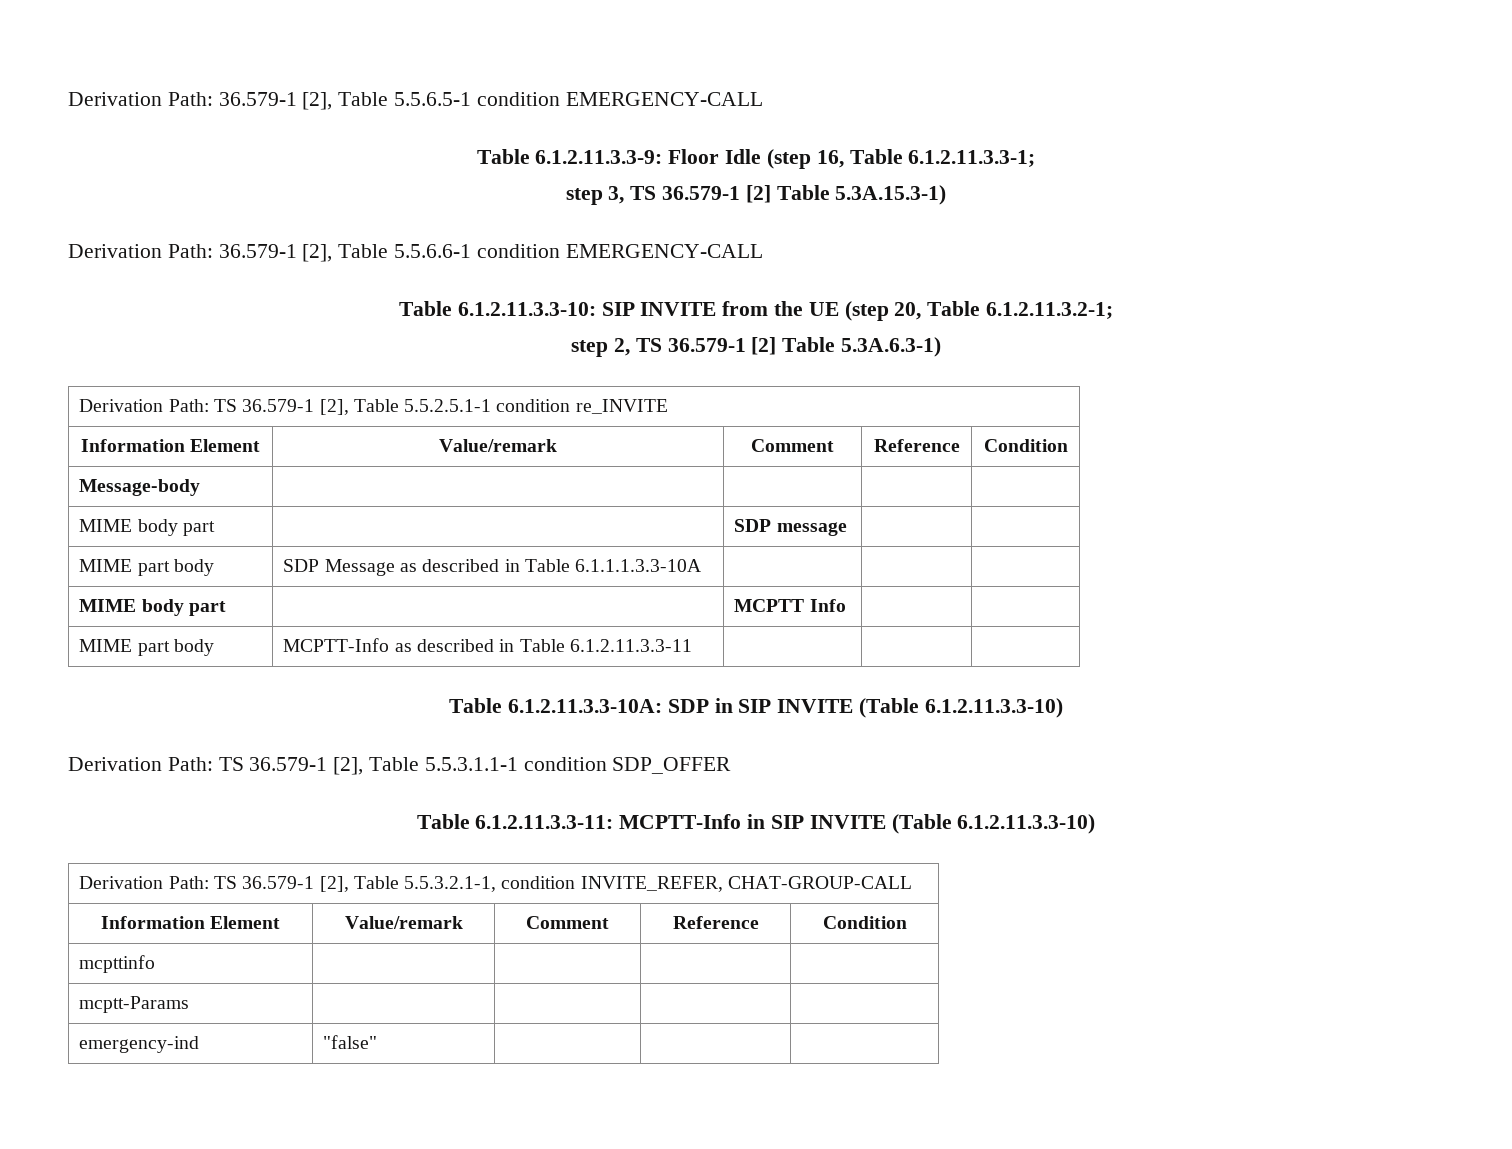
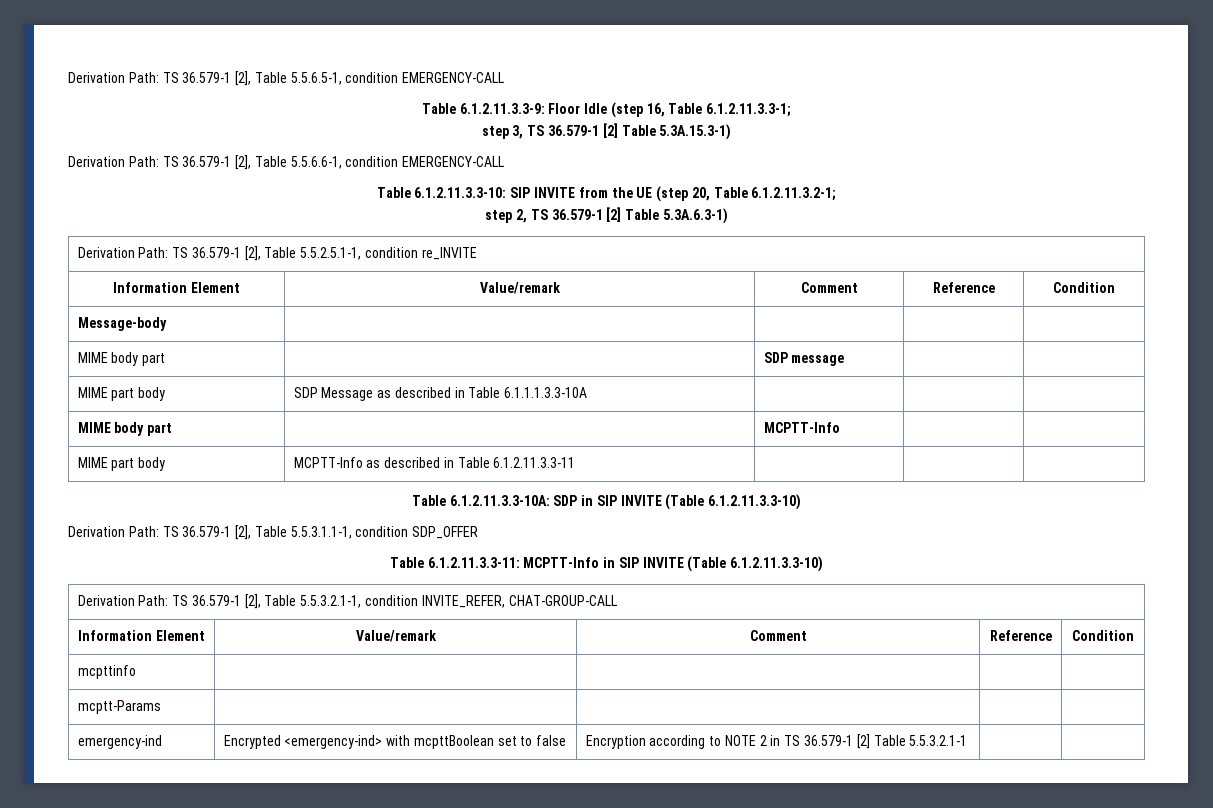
- Derivation Path: 36.579-1 [2], Table 5.5.6.5-1 condition EMERGENCY-CALL
+ Derivation Path: TS 36.579-1 [2], Table 5.5.6.5-1, condition EMERGENCY-CALL
- Derivation Path: 36.579-1 [2], Table 5.5.6.6-1 condition EMERGENCY-CALL
+ Derivation Path: TS 36.579-1 [2], Table 5.5.6.6-1, condition EMERGENCY-CALL
- Derivation Path: TS 36.579-1 [2], Table 5.5.2.5.1-1 condition re_INVITE
+ Derivation Path: TS 36.579-1 [2], Table 5.5.2.5.1-1, condition re_INVITE
- MIME body part | | MCPTT Info | |
+ MIME body part | | MCPTT-Info | |
- Derivation Path: TS 36.579-1 [2], Table 5.5.3.1.1-1 condition SDP_OFFER
+ Derivation Path: TS 36.579-1 [2], Table 5.5.3.1.1-1, condition SDP_OFFER
- emergency-ind | "false" | | |
+ emergency-ind | Encrypted <emergency-ind> with mcpttBoolean set to false | Encryption according to NOTE 2 in TS 36.579-1 [2] Table 5.5.3.2.1-1 | |

